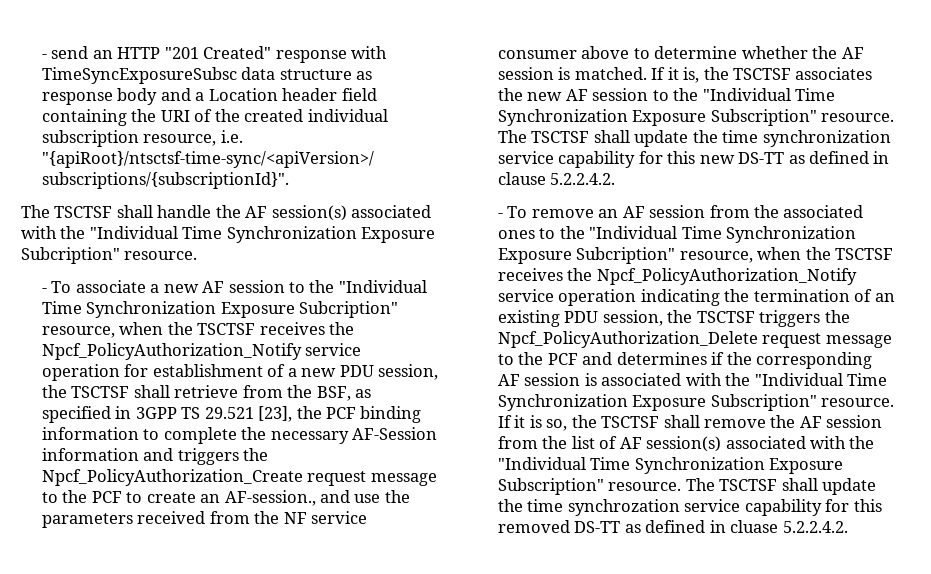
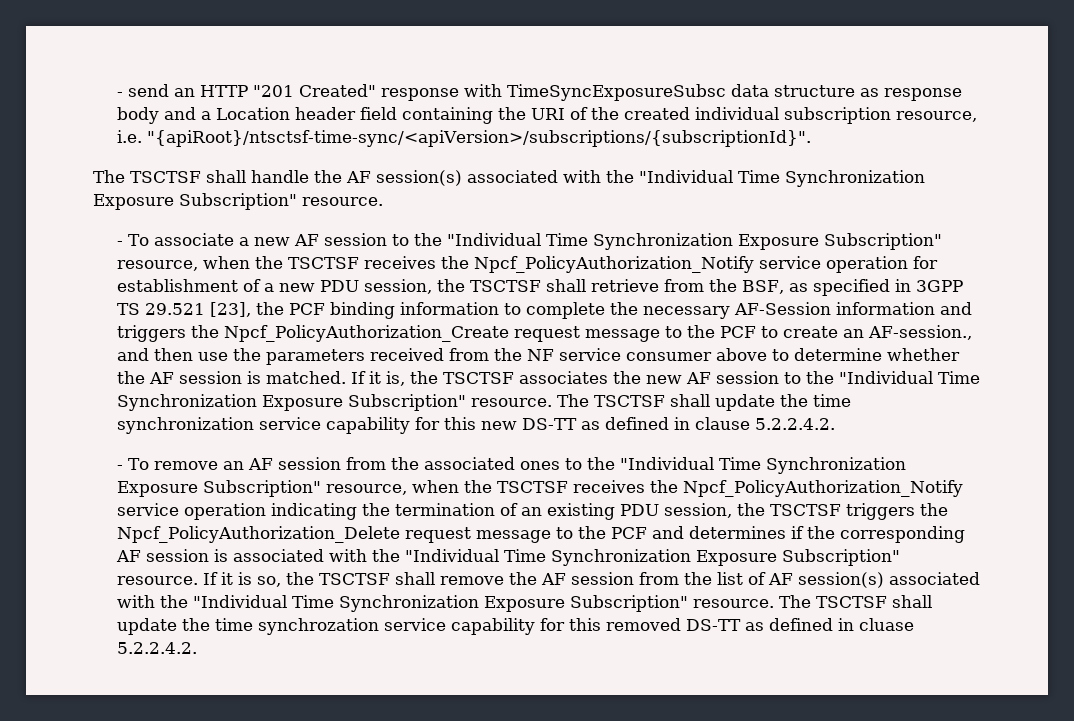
- The TSCTSF shall handle the AF session(s) associated with the "Individual Time Synchronization Exposure Subcription" resource.
+ The TSCTSF shall handle the AF session(s) associated with the "Individual Time Synchronization Exposure Subscription" resource.
- - To associate a new AF session to the "Individual Time Synchronization Exposure Subcription" resource, when the TSCTSF receives the Npcf_PolicyAuthorization_Notify service operation for establishment of a new PDU session, the TSCTSF shall retrieve from the BSF, as specified in 3GPP TS 29.521 [23], the PCF binding information to complete the necessary AF-Session information and triggers the Npcf_PolicyAuthorization_Create request message to the PCF to create an AF-session., and use the parameters received from the NF service consumer above to determine whether the AF session is matched.
+ - To associate a new AF session to the "Individual Time Synchronization Exposure Subscription" resource, when the TSCTSF receives the Npcf_PolicyAuthorization_Notify service operation for establishment of a new PDU session, the TSCTSF shall retrieve from the BSF, as specified in 3GPP TS 29.521 [23], the PCF binding information to complete the necessary AF-Session information and triggers the Npcf_PolicyAuthorization_Create request message to the PCF to create an AF-session., and then use the parameters received from the NF service consumer above to determine whether the AF session is matched.
- - To remove an AF session from the associated ones to the "Individual Time Synchronization Exposure Subcription" resource, when the TSCTSF receives the Npcf_PolicyAuthorization_Notify service operation indicating the termination of an existing PDU session, the TSCTSF triggers the Npcf_PolicyAuthorization_Delete request message to the PCF and determines if the corresponding AF session is associated with the "Individual Time Synchronization Exposure Subscription" resource.
+ - To remove an AF session from the associated ones to the "Individual Time Synchronization Exposure Subscription" resource, when the TSCTSF receives the Npcf_PolicyAuthorization_Notify service operation indicating the termination of an existing PDU session, the TSCTSF triggers the Npcf_PolicyAuthorization_Delete request message to the PCF and determines if the corresponding AF session is associated with the "Individual Time Synchronization Exposure Subscription" resource.

